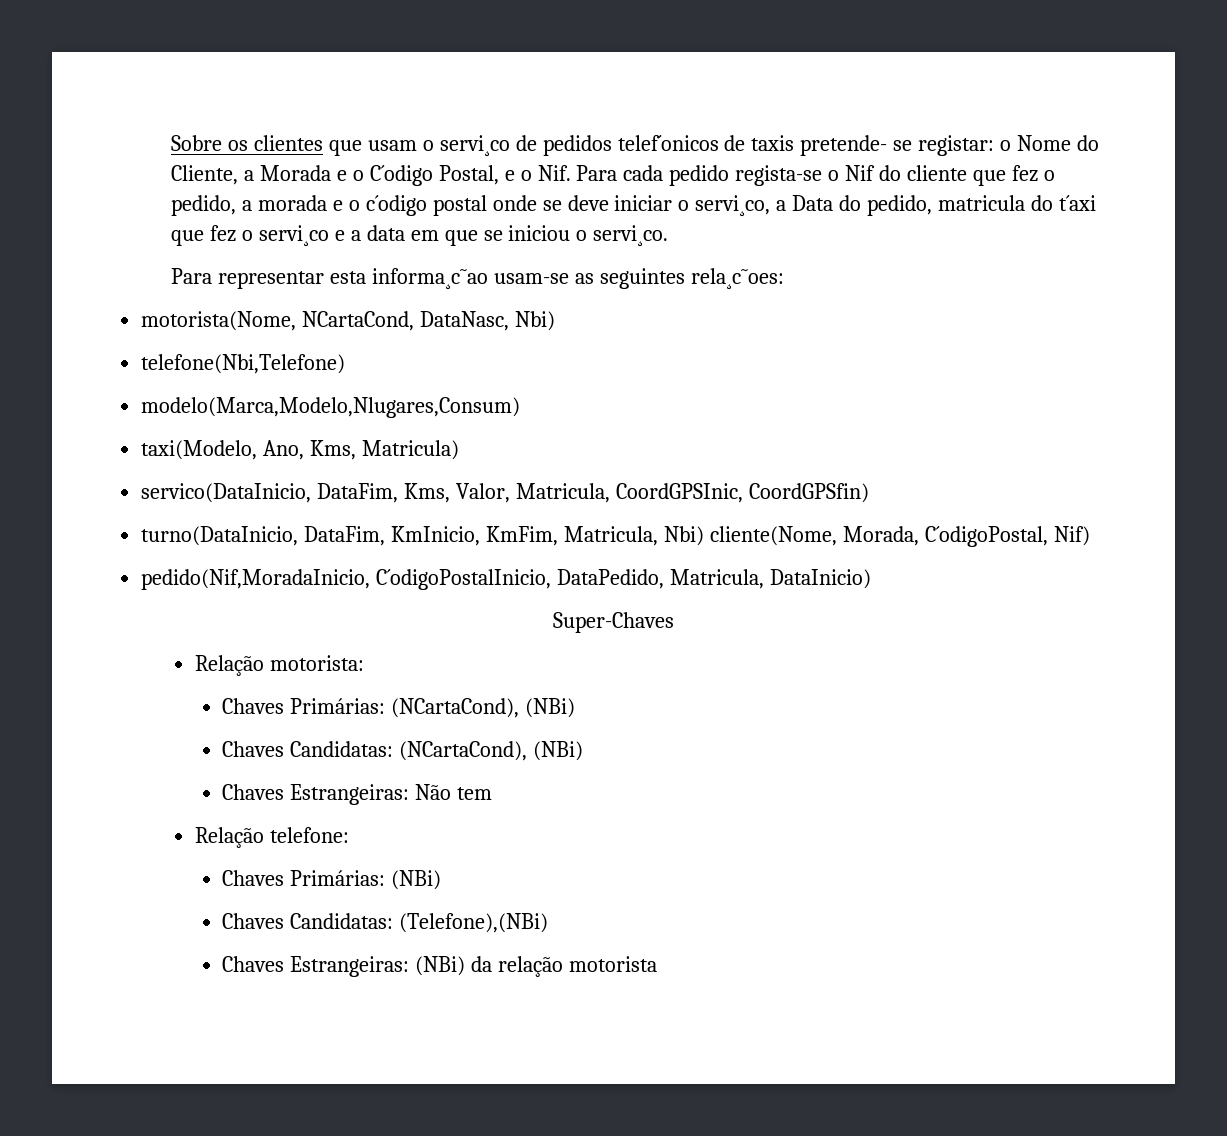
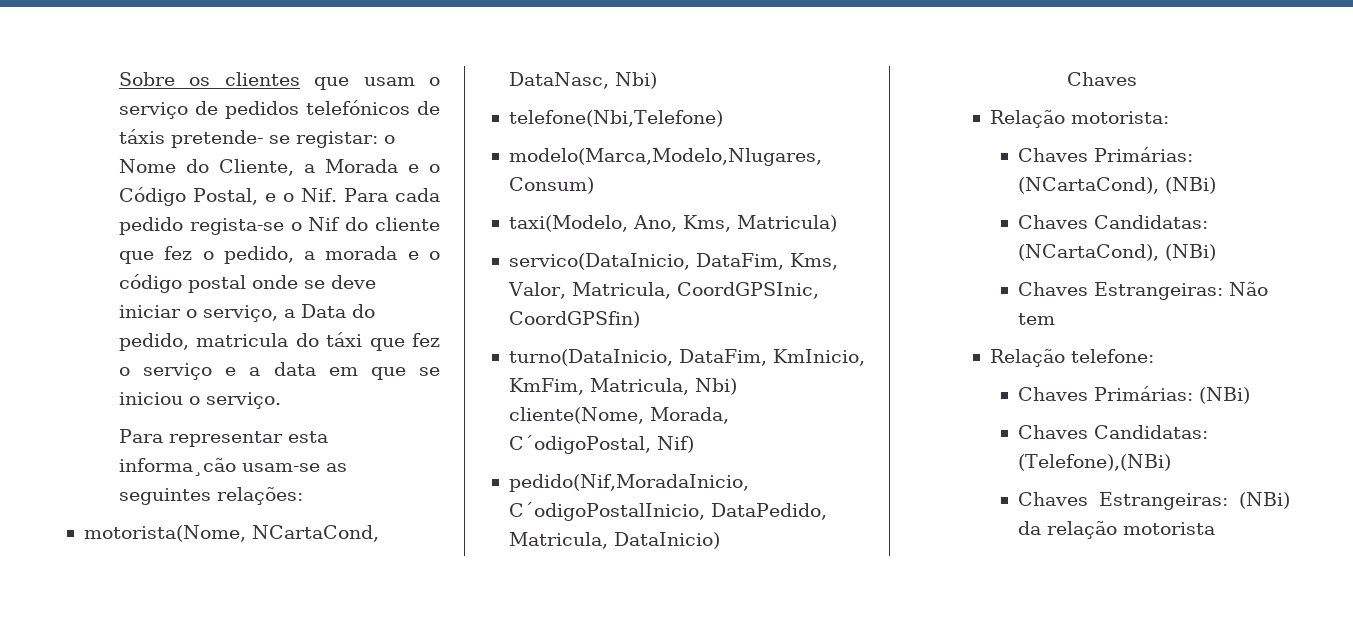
- Sobre os clientes que usam o servi¸co de pedidos telef´onicos de taxis pretende- se registar: o Nome do Cliente, a Morada e o C´odigo Postal, e o Nif. Para cada pedido regista-se o Nif do cliente que fez o pedido, a morada e o c´odigo postal onde se deve iniciar o servi¸co, a Data do pedido, matricula do t´axi que fez o servi¸co e a data em que se iniciou o servi¸co.
+ Sobre os clientes que usam o serviço de pedidos telefónicos de táxis pretende- se registar: o Nome do Cliente, a Morada e o Código Postal, e o Nif. Para cada pedido regista-se o Nif do cliente que fez o pedido, a morada e o código postal onde se deve iniciar o serviço, a Data do pedido, matricula do táxi que fez o serviço e a data em que se iniciou o serviço.
- Para representar esta informa¸c˜ao usam-se as seguintes rela¸c˜oes:
+ Para representar esta informa¸cão usam-se as seguintes relações:
  pedido(Nif,MoradaInicio, C´odigoPostalInicio, DataPedido, Matricula, DataInicio)
- Super-Chaves
+ Chaves

